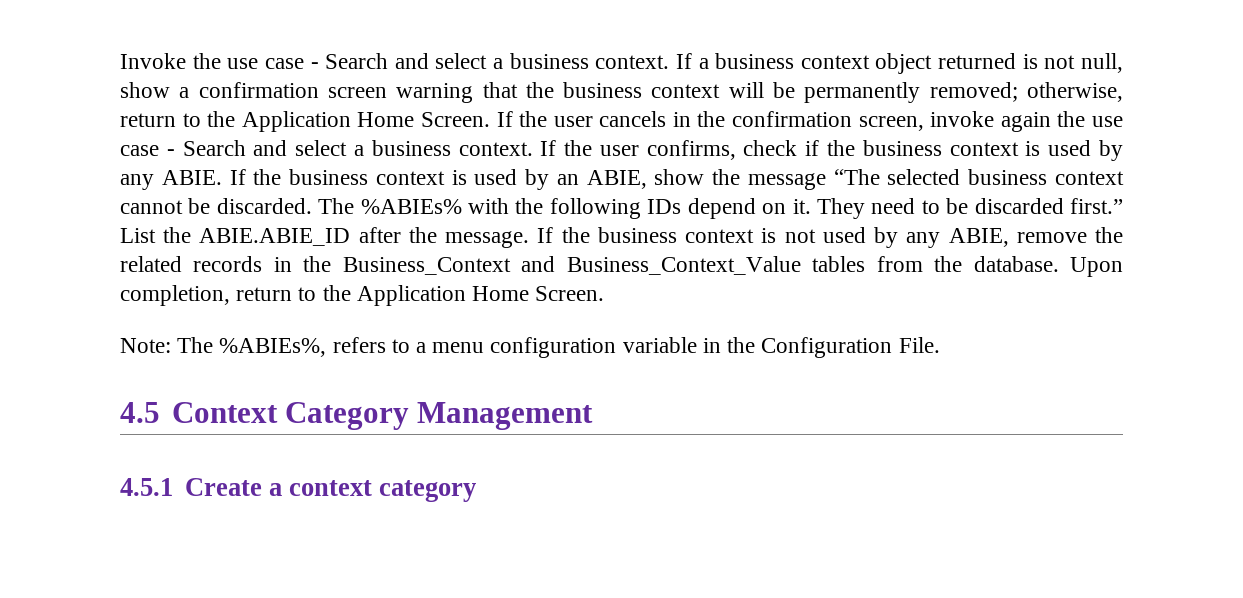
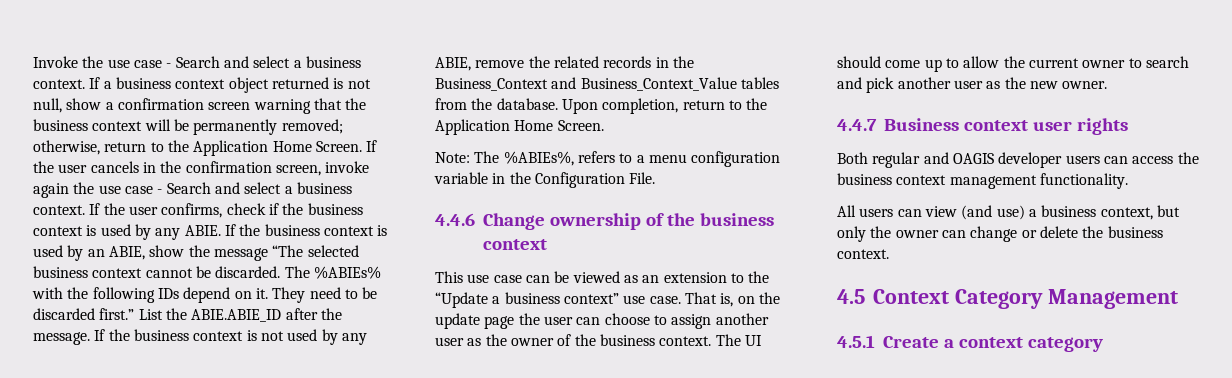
+ 4.4.6 Change ownership of the business context
+ This use case can be viewed as an extension to the “Update a business context” use case. That is, on the update page the user can choose to assign another user as the owner of the business context. The UI should come up to allow the current owner to search and pick another user as the new owner.
+ 4.4.7 Business context user rights
+ Both regular and OAGIS developer users can access the business context management functionality.
+ All users can view (and use) a business context, but only the owner can change or delete the business context.

